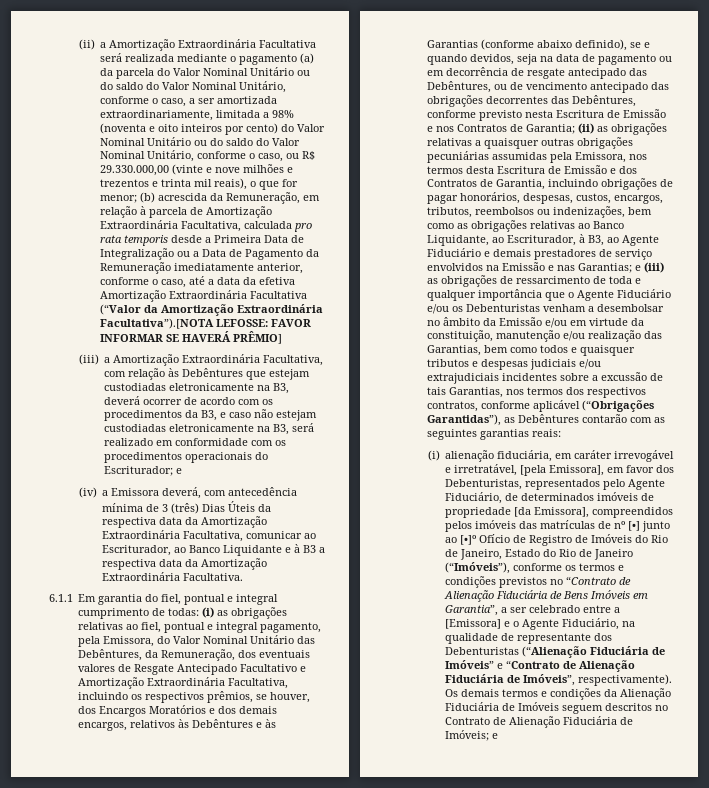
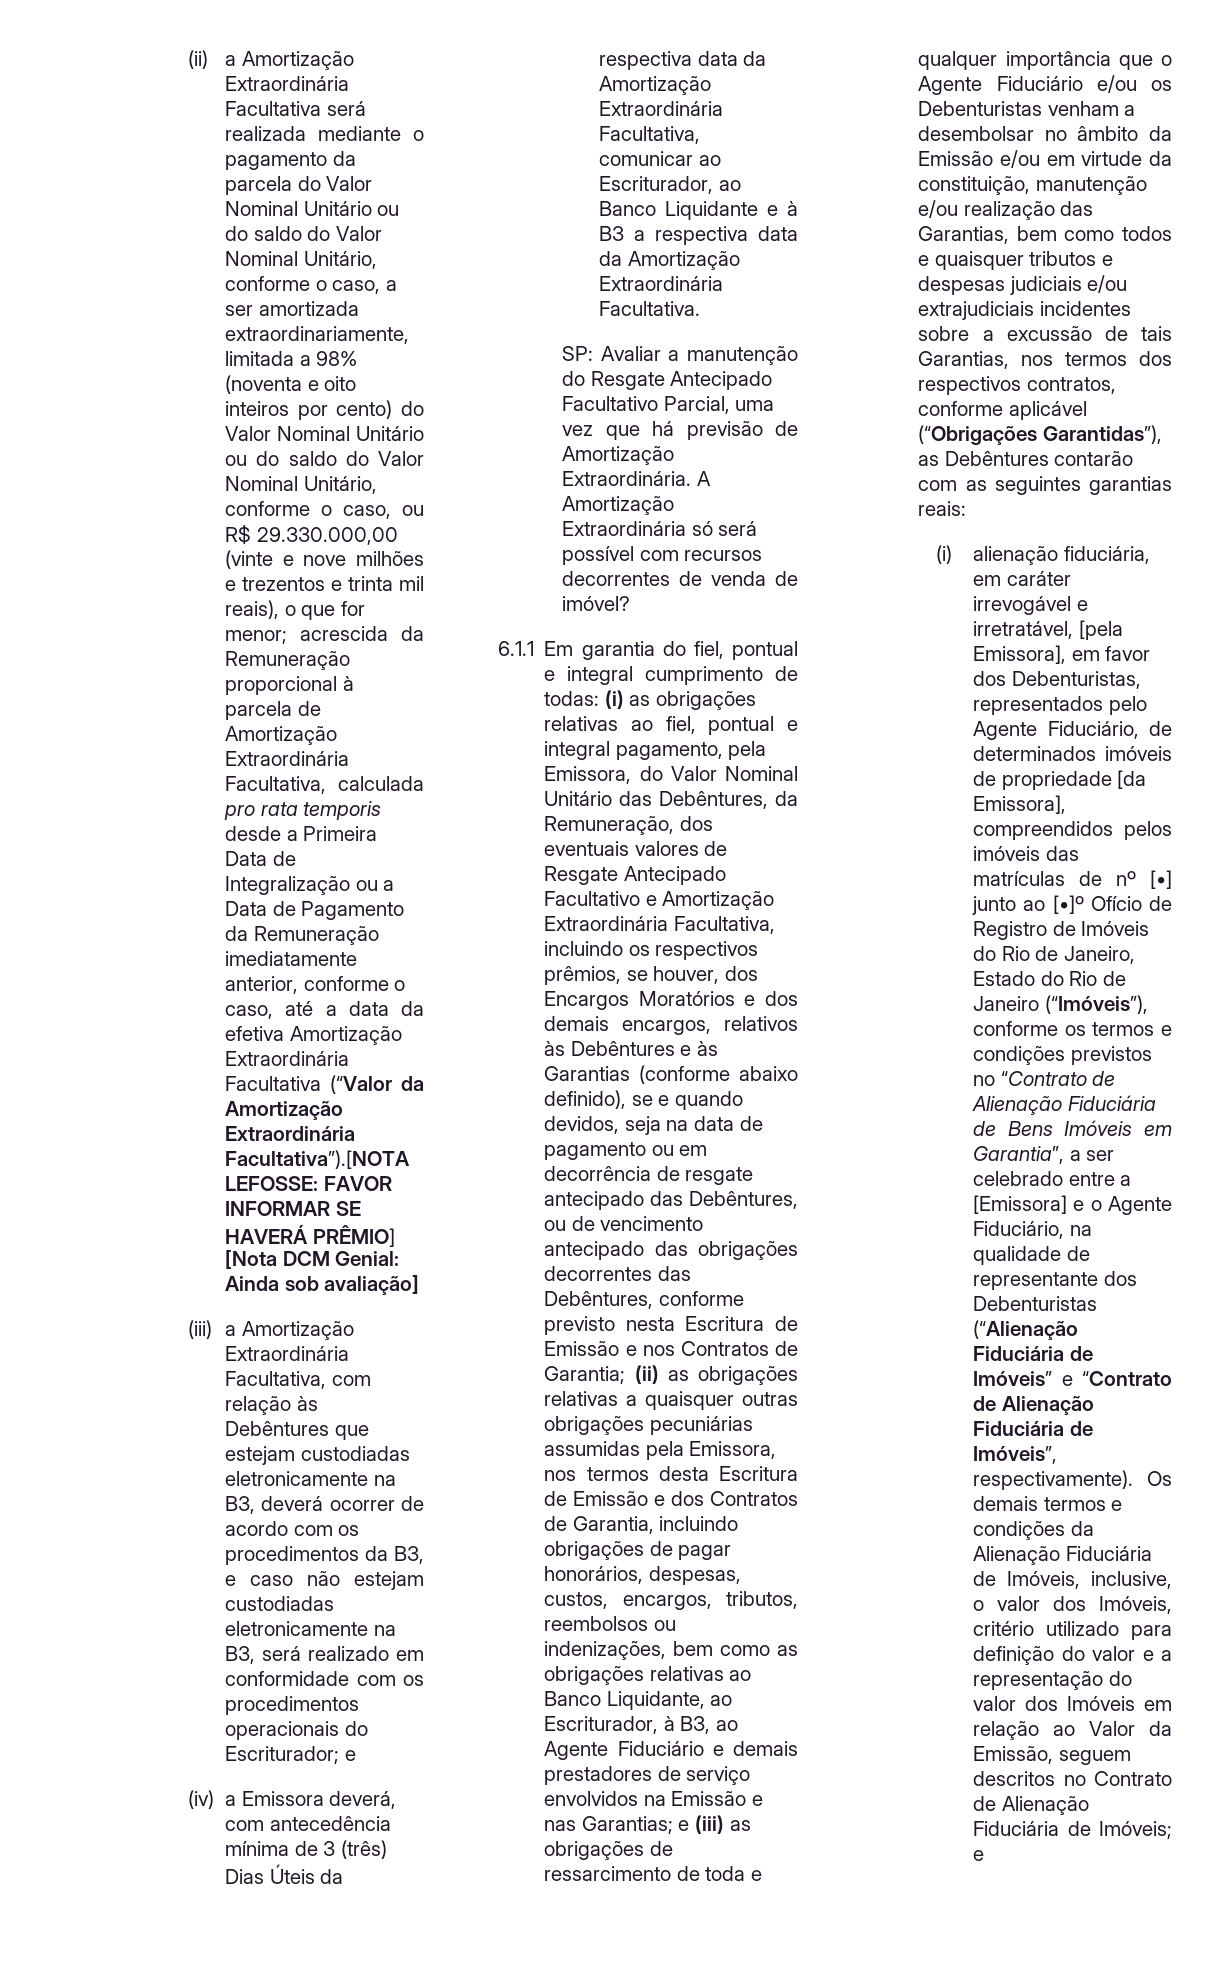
- (ii) a Amortização Extraordinária Facultativa será realizada mediante o pagamento (a) da parcela do Valor Nominal Unitário ou do saldo do Valor Nominal Unitário, conforme o caso, a ser amortizada extraordinariamente, limitada a 98% (noventa e oito inteiros por cento) do Valor Nominal Unitário ou do saldo do Valor Nominal Unitário, conforme o caso, ou R$ 29.330.000,00 (vinte e nove milhões e trezentos e trinta mil reais), o que for menor;
+ (ii) a Amortização Extraordinária Facultativa será realizada mediante o pagamento da parcela do Valor Nominal Unitário ou do saldo do Valor Nominal Unitário, conforme o caso, a ser amortizada extraordinariamente, limitada a 98% (noventa e oito inteiros por cento) do Valor Nominal Unitário ou do saldo do Valor Nominal Unitário, conforme o caso, ou R$ 29.330.000,00 (vinte e nove milhões e trezentos e trinta mil reais), o que for menor;
- (b) acrescida da Remuneração, em relação à parcela de Amortização Extraordinária Facultativa, calculada pro rata temporis desde a Primeira Data de Integralização ou a Data de Pagamento da Remuneração imediatamente anterior, conforme o caso, até a data da efetiva Amortização Extraordinária Facultativa (“Valor da Amortização Extraordinária Facultativa”).[NOTA LEFOSSE:
+ acrescida da Remuneração proporcional à parcela de Amortização Extraordinária Facultativa, calculada pro rata temporis desde a Primeira Data de Integralização ou a Data de Pagamento da Remuneração imediatamente anterior, conforme o caso, até a data da efetiva Amortização Extraordinária Facultativa (“Valor da Amortização Extraordinária Facultativa”).[NOTA LEFOSSE:
- FAVOR INFORMAR SE HAVERÁ PRÊMIO]
+ FAVOR INFORMAR SE HAVERÁ PRÊMIO] [Nota DCM Genial: Ainda sob avaliação]
+ SP: Avaliar a manutenção do Resgate Antecipado Facultativo Parcial, uma vez que há previsão de Amortização Extraordinária. A Amortização Extraordinária só será possível com recursos decorrentes de venda de imóvel?
- Os demais termos e condições da Alienação Fiduciária de Imóveis seguem descritos no Contrato de Alienação Fiduciária de Imóveis; e
+ Os demais termos e condições da Alienação Fiduciária de Imóveis, inclusive, o valor dos Imóveis, critério utilizado para definição do valor e a representação do valor dos Imóveis em relação ao Valor da Emissão, seguem descritos no Contrato de Alienação Fiduciária de Imóveis; e

